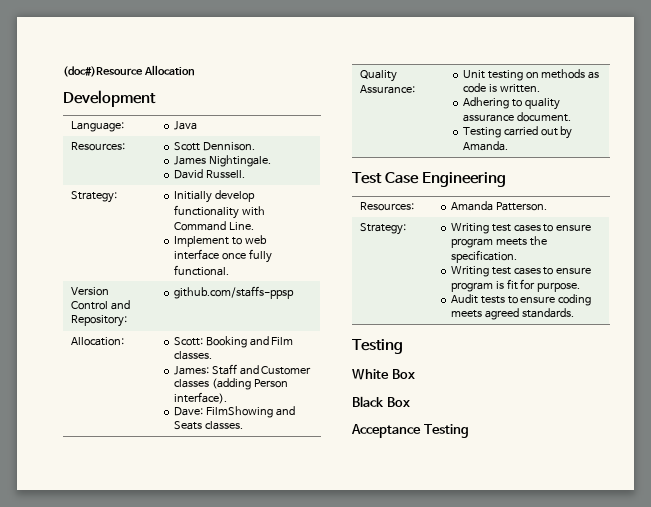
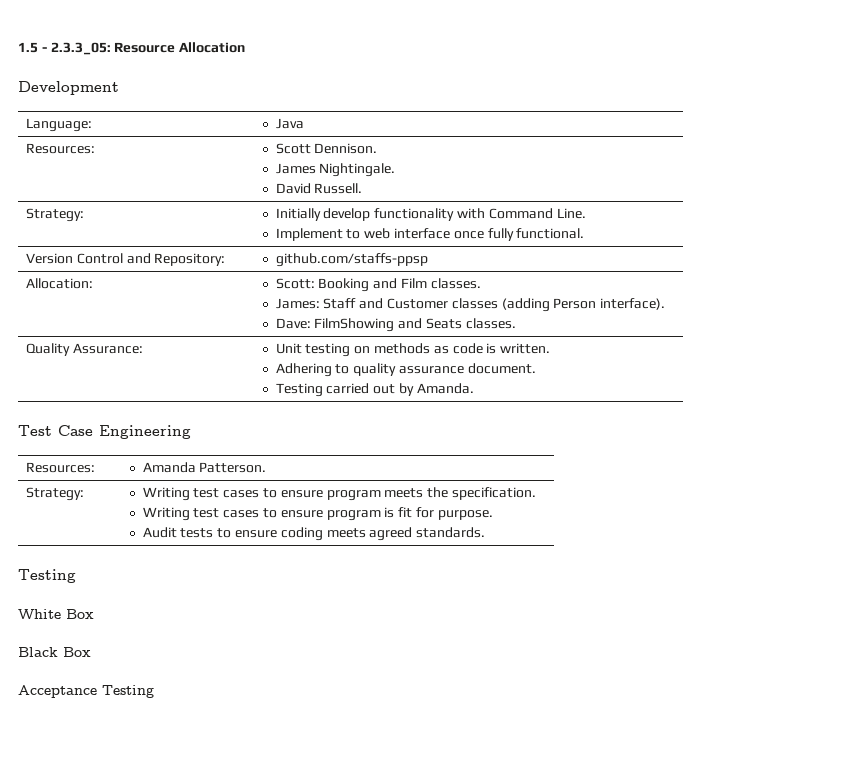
- (doc#)Resource Allocation
+ 1.5 - 2.3.3_05: Resource Allocation

